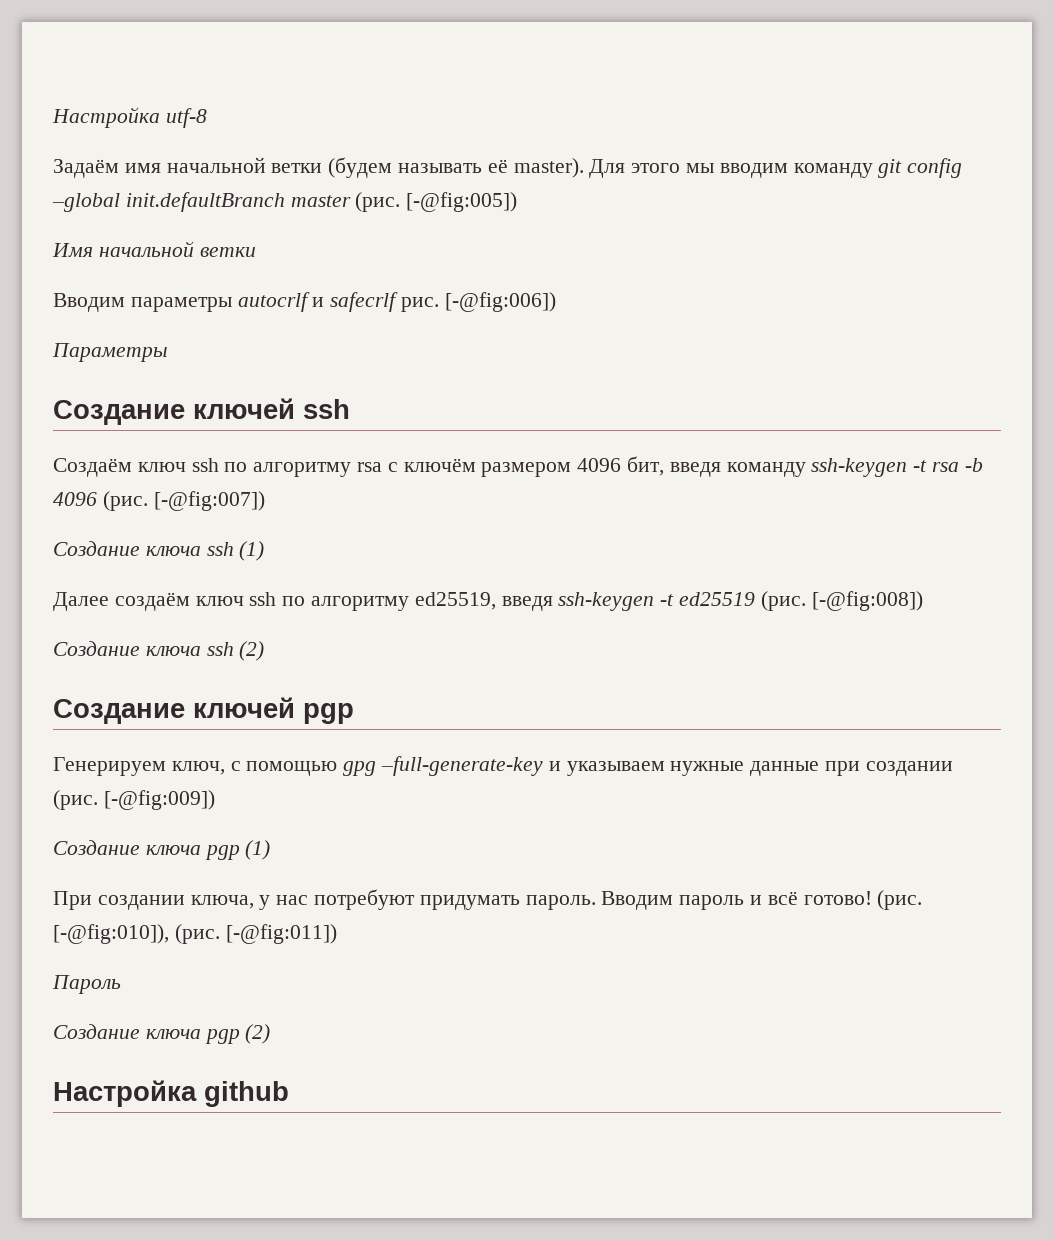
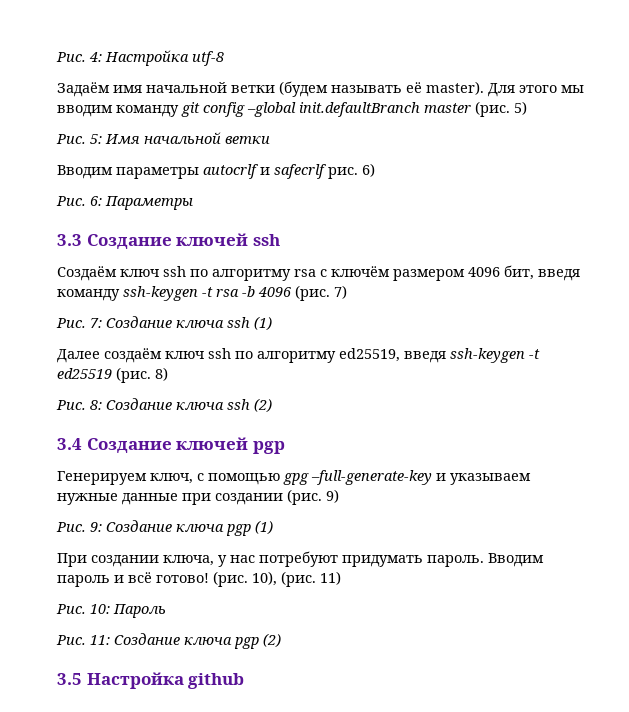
- Настройка utf-8
+ Рис. 4: Настройка utf-8
- [-@fig:005])
- Имя начальной ветки
+ 5)
+ Рис. 5: Имя начальной ветки
- [-@fig:006])
- Параметры
+ 6)
+ Рис. 6: Параметры
- Создание ключей ssh
+ 3.3 Создание ключей ssh
- [-@fig:007])
- Создание ключа ssh (1)
+ 7)
+ Рис. 7: Создание ключа ssh (1)
- [-@fig:008])
- Создание ключа ssh (2)
+ 8)
+ Рис. 8: Создание ключа ssh (2)
- Создание ключей pgp
+ 3.4 Создание ключей pgp
- [-@fig:009])
- Создание ключа pgp (1)
+ 9)
+ Рис. 9: Создание ключа pgp (1)
- [-@fig:010]), (рис. [-@fig:011])
- Пароль
+ 10), (рис. 11)
+ Рис. 10: Пароль
- Создание ключа pgp (2)
+ Рис. 11: Создание ключа pgp (2)
- Настройка github
+ 3.5 Настройка github

